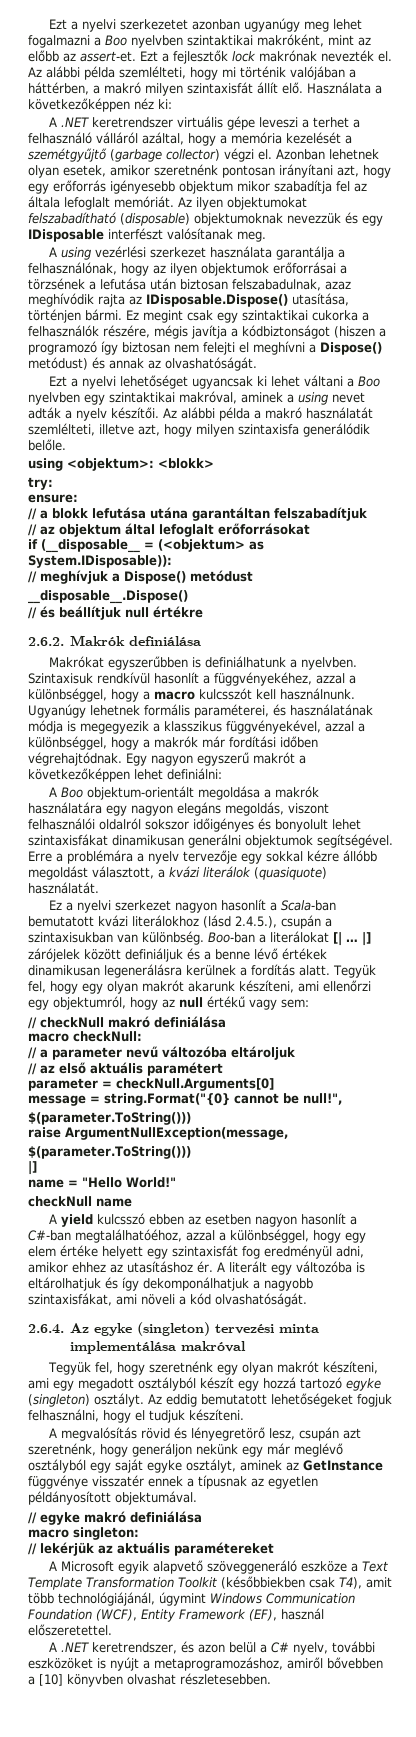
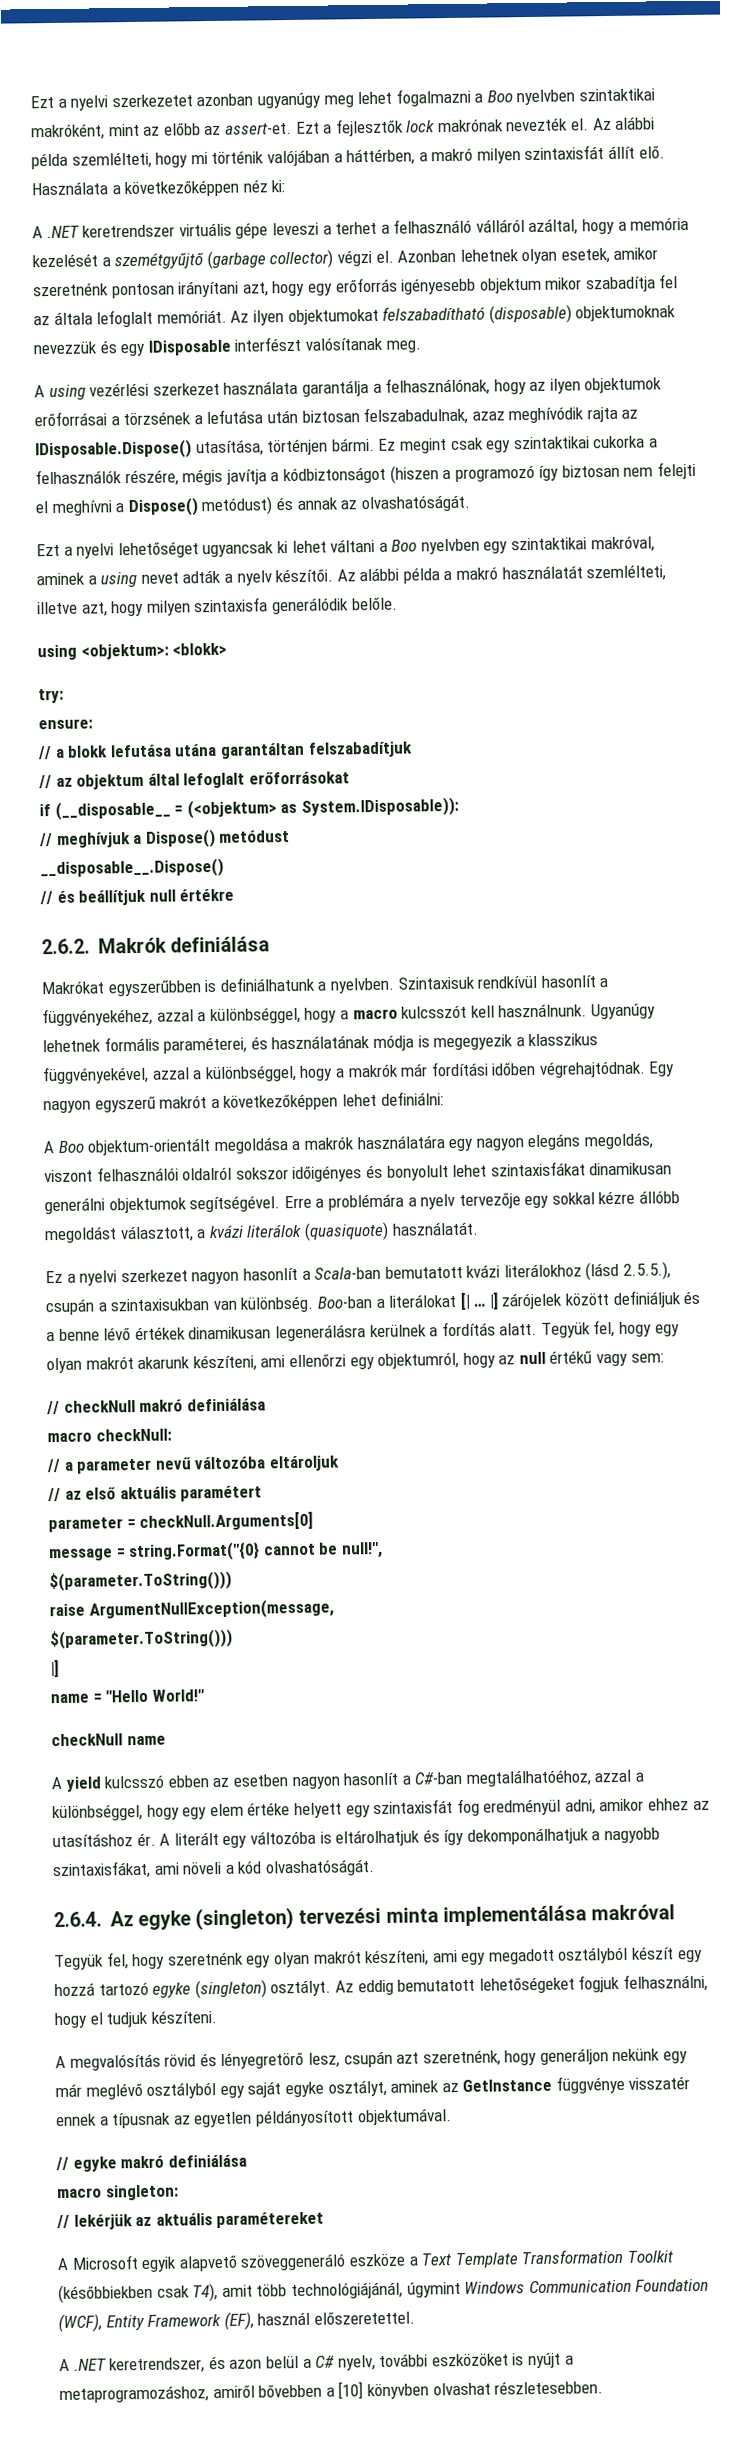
- Ez a nyelvi szerkezet nagyon hasonlít a Scala-ban bemutatott kvázi literálokhoz (lásd 2.4.5.), csupán a szintaxisukban van különbség.
+ Ez a nyelvi szerkezet nagyon hasonlít a Scala-ban bemutatott kvázi literálokhoz (lásd 2.5.5.), csupán a szintaxisukban van különbség.

